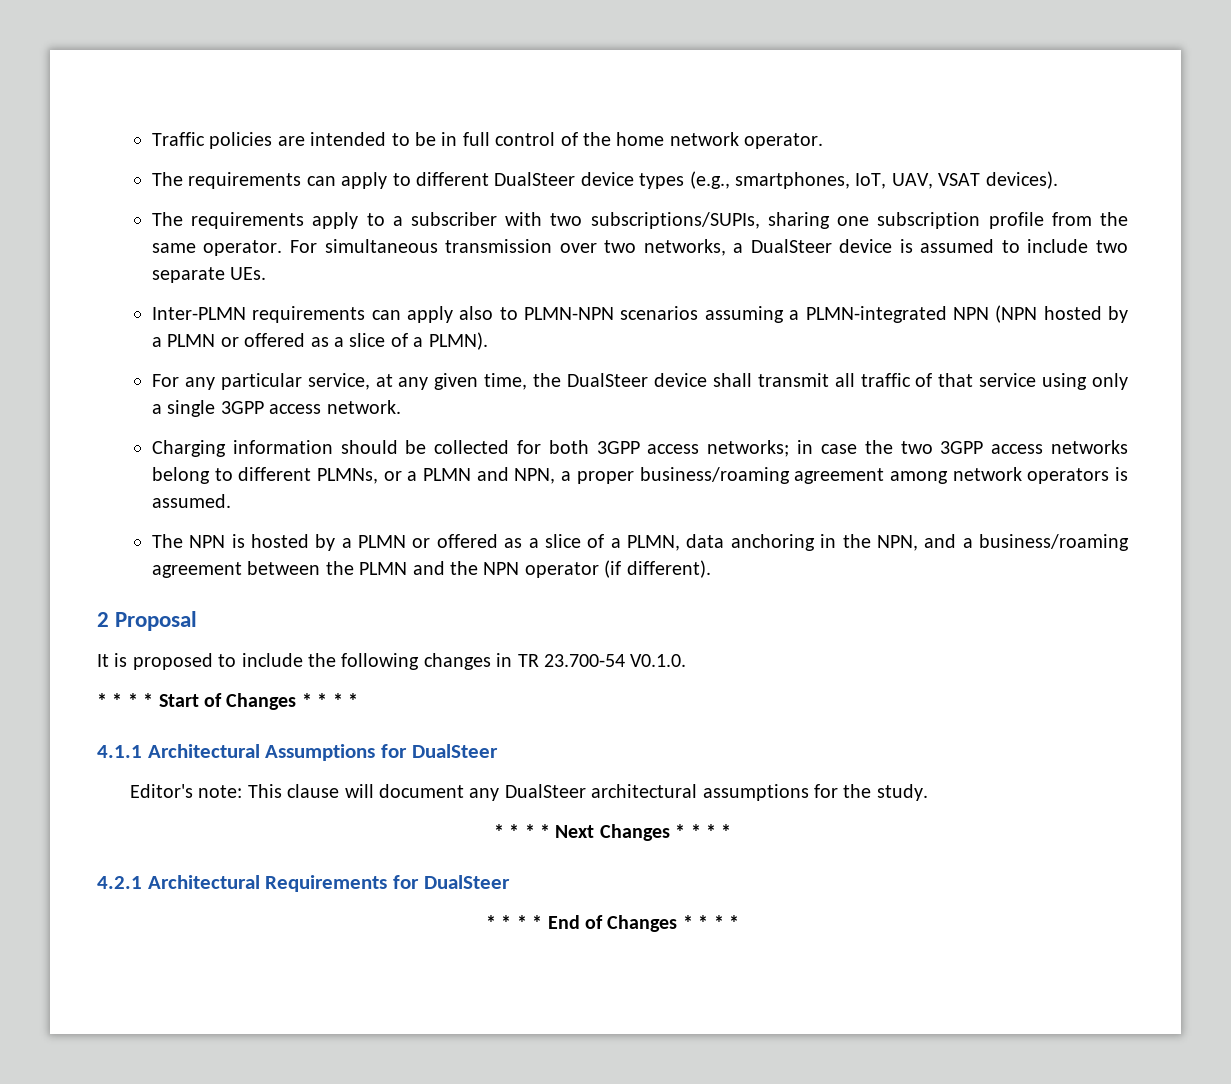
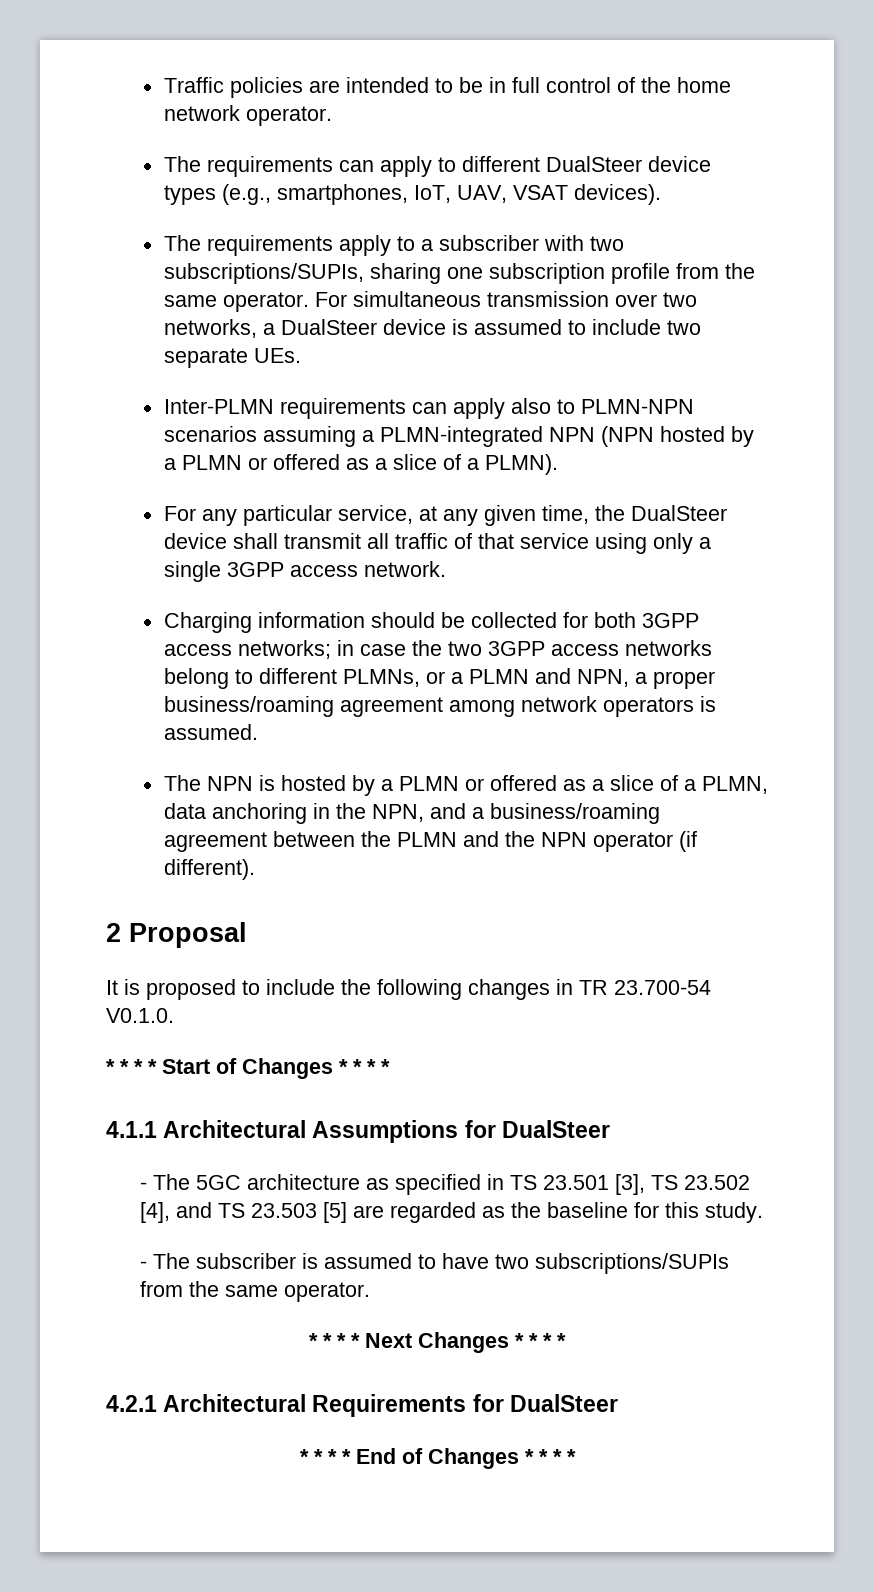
- Editor's note: This clause will document any DualSteer architectural assumptions for the study.
+ - The 5GC architecture as specified in TS 23.501 [3], TS 23.502 [4], and TS 23.503 [5] are regarded as the baseline for this study.
+ - The subscriber is assumed to have two subscriptions/SUPIs from the same operator.

